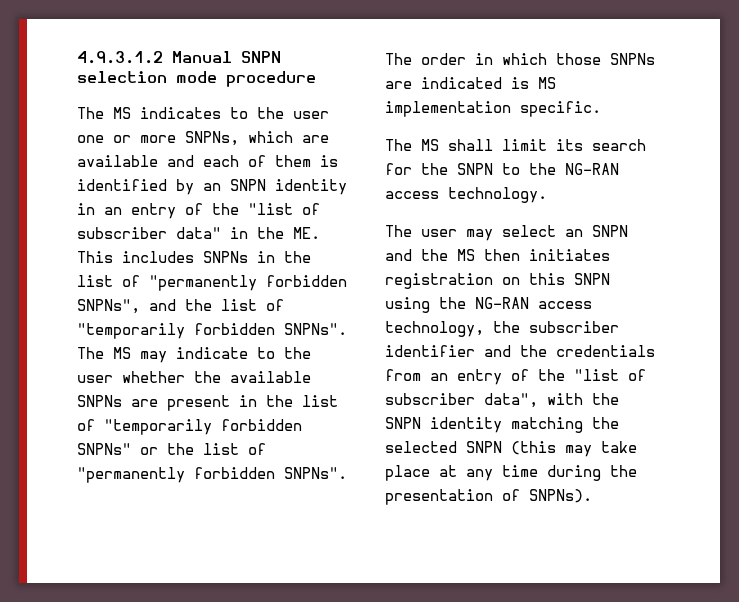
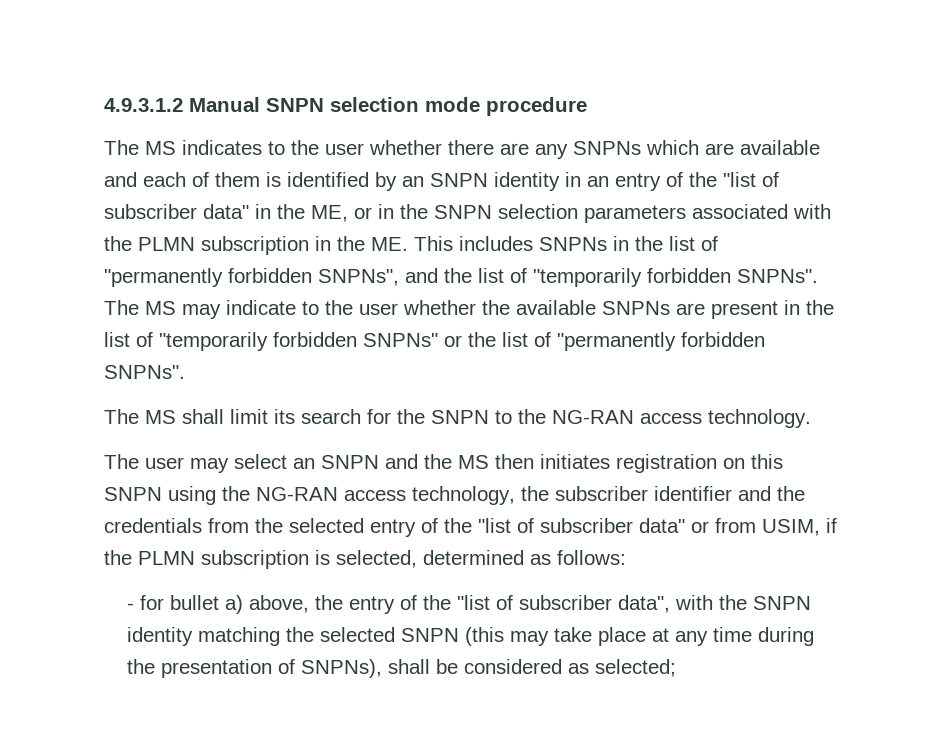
- The MS indicates to the user one or more SNPNs, which are available and each of them is identified by an SNPN identity in an entry of the "list of subscriber data" in the ME. This includes SNPNs in the list of "permanently forbidden SNPNs", and the list of "temporarily forbidden SNPNs".
+ The MS indicates to the user whether there are any SNPNs which are available and each of them is identified by an SNPN identity in an entry of the "list of subscriber data" in the ME, or in the SNPN selection parameters associated with the PLMN subscription in the ME. This includes SNPNs in the list of "permanently forbidden SNPNs", and the list of "temporarily forbidden SNPNs".
- The order in which those SNPNs are indicated is MS implementation specific.
- The user may select an SNPN and the MS then initiates registration on this SNPN using the NG-RAN access technology, the subscriber identifier and the credentials from an entry of the "list of subscriber data", with the SNPN identity matching the selected SNPN (this may take place at any time during the presentation of SNPNs).
+ The user may select an SNPN and the MS then initiates registration on this SNPN using the NG-RAN access technology, the subscriber identifier and the credentials from the selected entry of the "list of subscriber data" or from USIM, if the PLMN subscription is selected, determined as follows:
+ - for bullet a) above, the entry of the "list of subscriber data", with the SNPN identity matching the selected SNPN (this may take place at any time during the presentation of SNPNs), shall be considered as selected;

